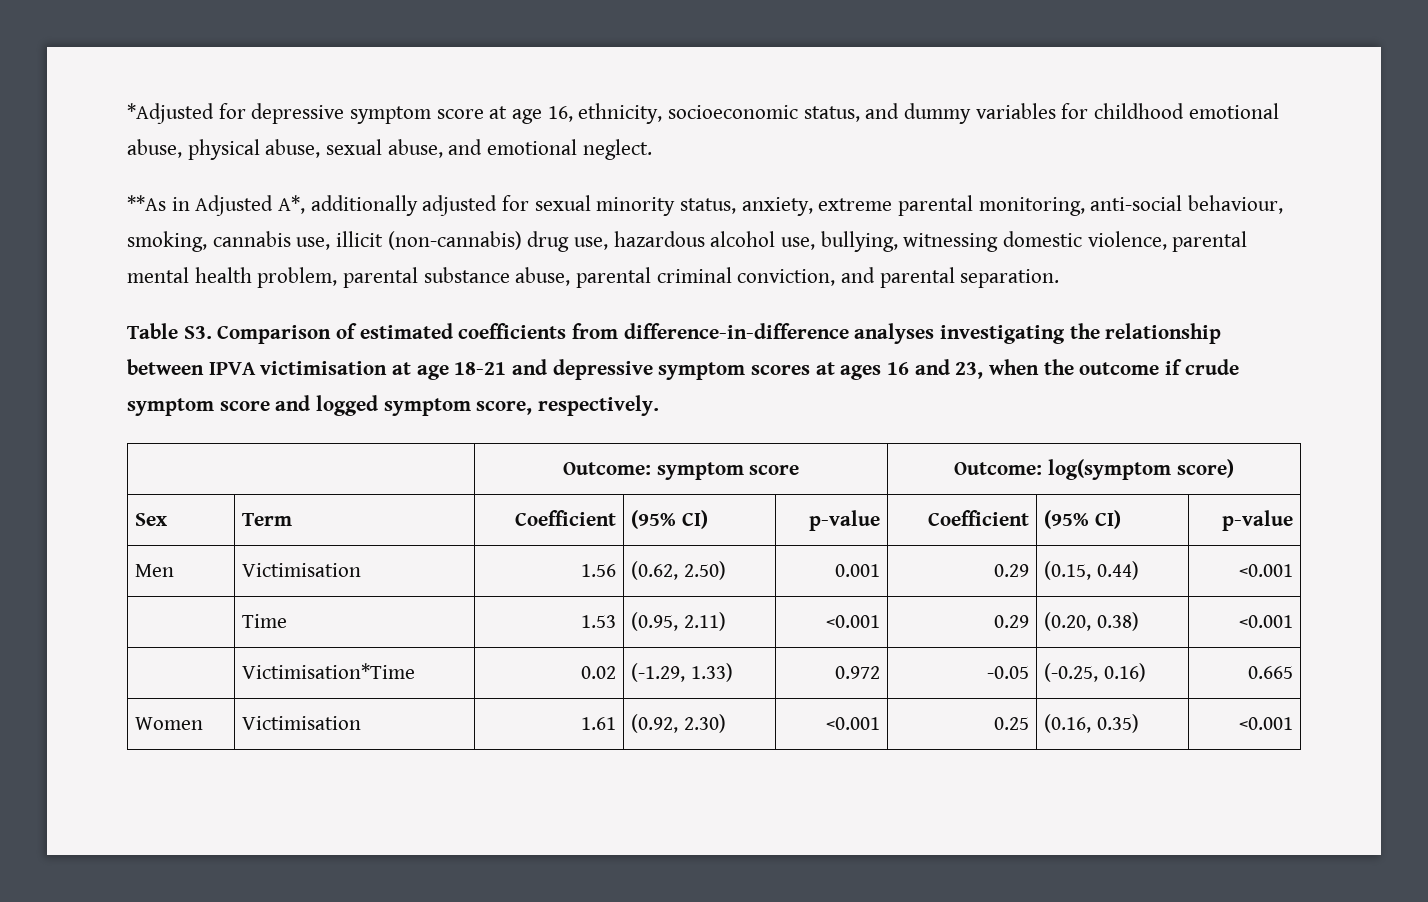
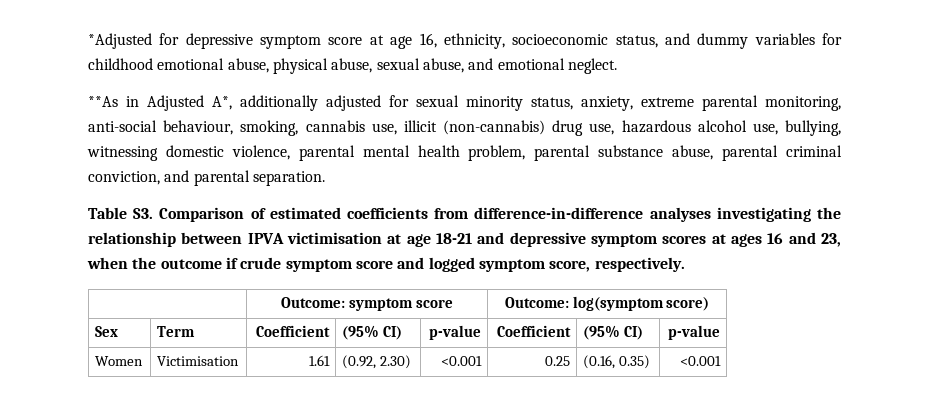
- Men | Victimisation | 1.56 | (0.62, 2.50) | 0.001 | 0.29 | (0.15, 0.44) | <0.001
- | Time | 1.53 | (0.95, 2.11) | <0.001 | 0.29 | (0.20, 0.38) | <0.001
- | Victimisation*Time | 0.02 | (-1.29, 1.33) | 0.972 | -0.05 | (-0.25, 0.16) | 0.665

